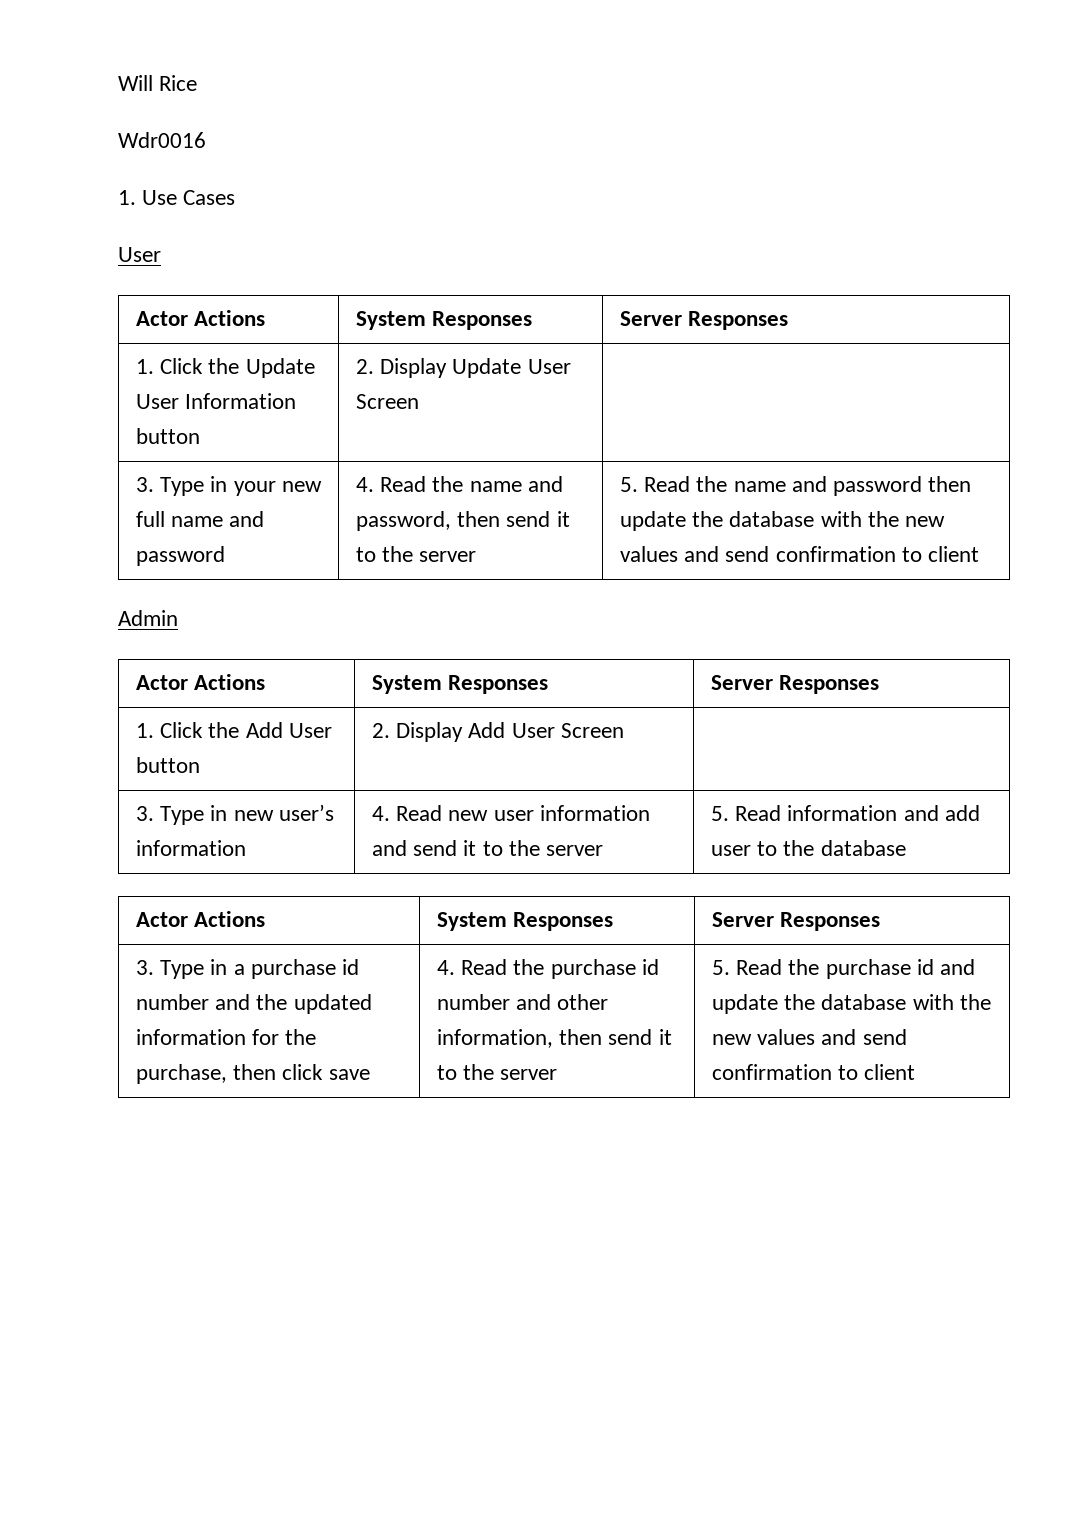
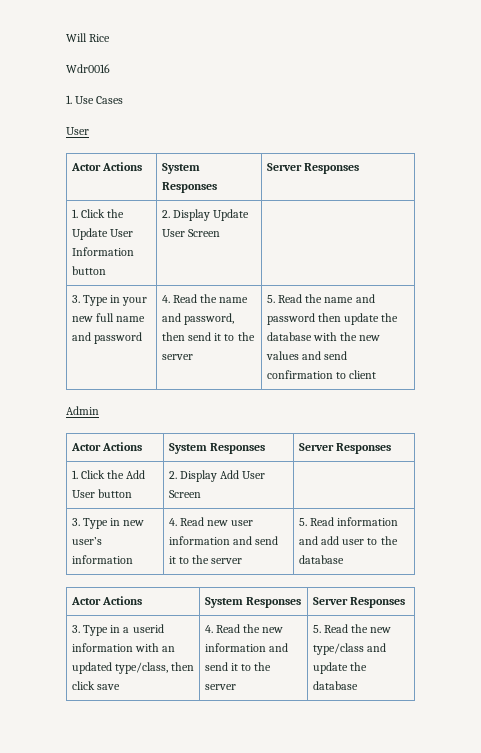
- 3. Type in a purchase id number and the updated information for the purchase, then click save
+ 3. Type in a userid information with an updated type/class, then click save
- 4. Read the purchase id number and other information, then send it to the server | 5. Read the purchase id and update the database with the new values and send confirmation to client
+ 4. Read the new information and send it to the server | 5. Read the new type/class and update the database

